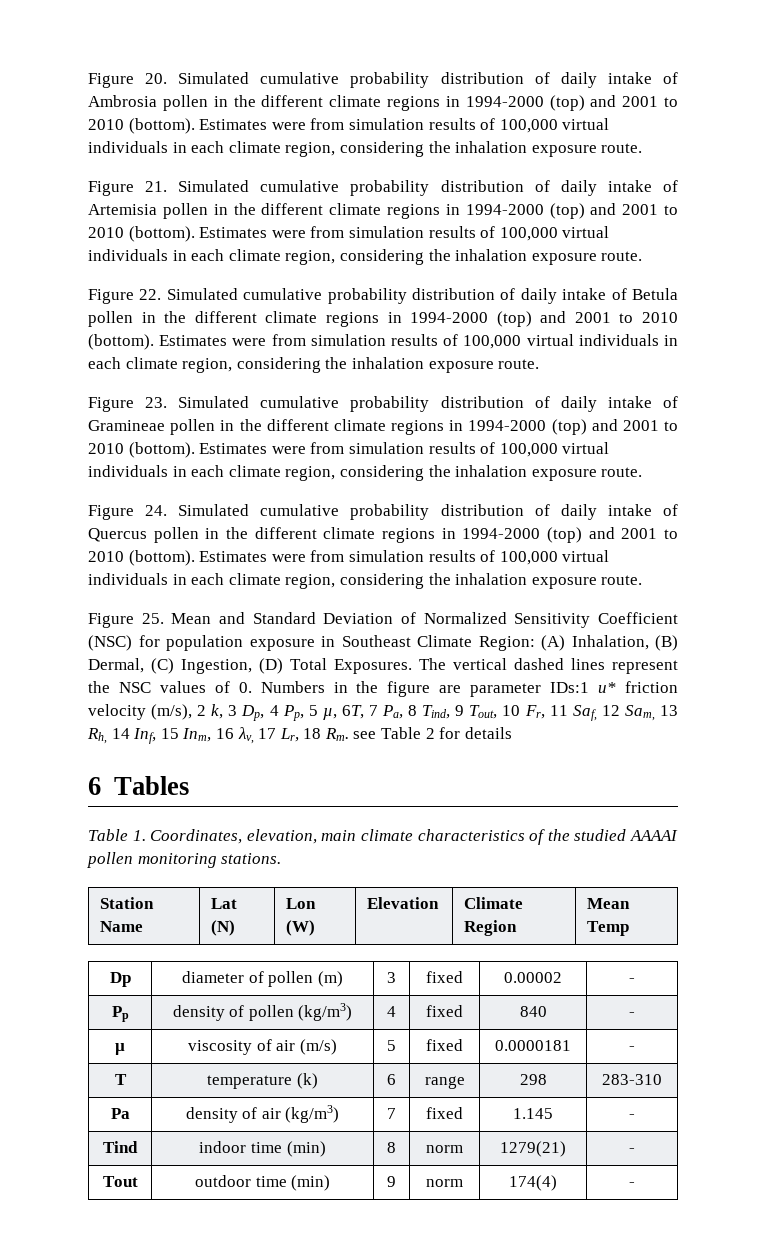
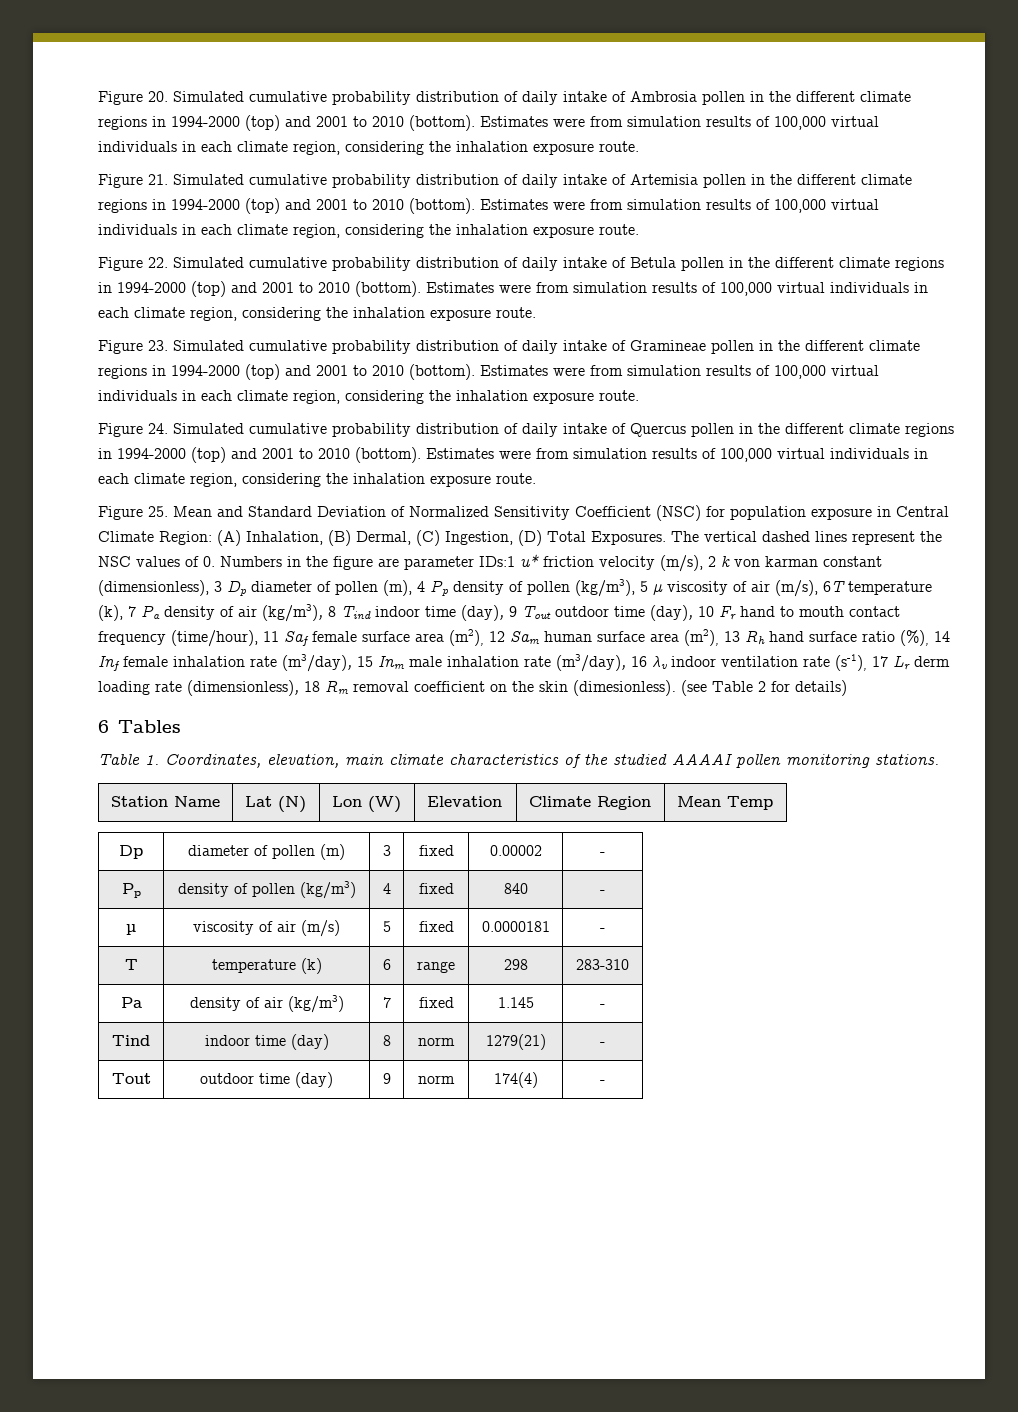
- Figure 25. Mean and Standard Deviation of Normalized Sensitivity Coefficient (NSC) for population exposure in Southeast Climate Region: (A) Inhalation, (B) Dermal, (C) Ingestion, (D) Total Exposures.
+ Figure 25. Mean and Standard Deviation of Normalized Sensitivity Coefficient (NSC) for population exposure in Central Climate Region: (A) Inhalation, (B) Dermal, (C) Ingestion, (D) Total Exposures.
- The vertical dashed lines represent the NSC values of 0. Numbers in the figure are parameter IDs:1 u* friction velocity (m/s), 2 k, 3 Dp, 4 Pp, 5 µ, 6T, 7 Pa, 8 Tind, 9 Tout, 10 Fr, 11 Saf, 12 Sam, 13 Rh, 14 Inf, 15 Inm, 16 λv, 17 Lr, 18 Rm. see Table 2 for details
+ The vertical dashed lines represent the NSC values of 0. Numbers in the figure are parameter IDs:1 u* friction velocity (m/s), 2 k von karman constant (dimensionless), 3 Dp diameter of pollen (m), 4 Pp density of pollen (kg/m3), 5 µ viscosity of air (m/s), 6T temperature (k), 7 Pa density of air (kg/m3), 8 Tind indoor time (day), 9 Tout outdoor time (day), 10 Fr hand to mouth contact frequency (time/hour), 11 Saf female surface area (m2), 12 Sam human surface area (m2), 13 Rh hand surface ratio (%), 14 Inf female inhalation rate (m3/day), 15 Inm male inhalation rate (m3/day), 16 λv indoor ventilation rate (s-1), 17 Lr derm loading rate (dimensionless), 18 Rm removal coefficient on the skin (dimesionless). (see Table 2 for details)
- Tind | indoor time (min) | 8 | norm | 1279(21) | -
+ Tind | indoor time (day) | 8 | norm | 1279(21) | -
- Tout | outdoor time (min) | 9 | norm | 174(4) | -
+ Tout | outdoor time (day) | 9 | norm | 174(4) | -

